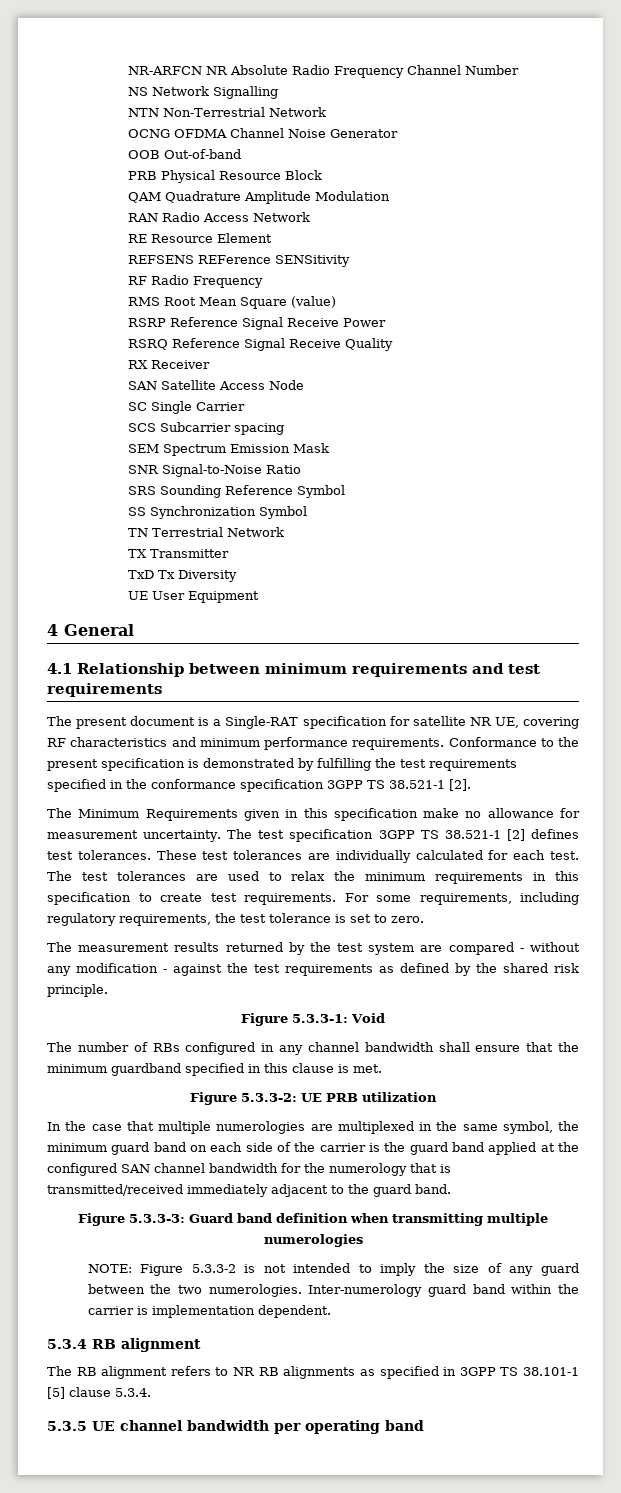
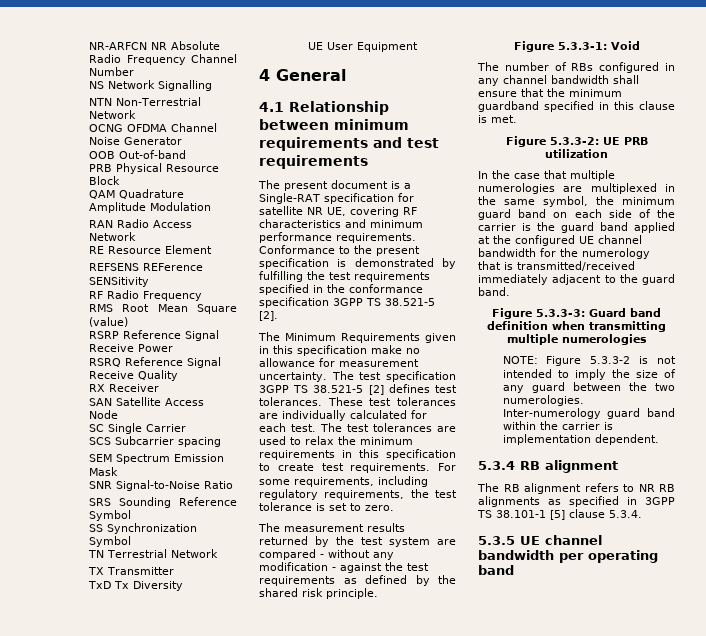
- Conformance to the present specification is demonstrated by fulfilling the test requirements specified in the conformance specification 3GPP TS 38.521-1 [2].
+ Conformance to the present specification is demonstrated by fulfilling the test requirements specified in the conformance specification 3GPP TS 38.521-5 [2].
- The test specification 3GPP TS 38.521-1 [2] defines test tolerances.
+ The test specification 3GPP TS 38.521-5 [2] defines test tolerances.
- In the case that multiple numerologies are multiplexed in the same symbol, the minimum guard band on each side of the carrier is the guard band applied at the configured SAN channel bandwidth for the numerology that is transmitted/received immediately adjacent to the guard band.
+ In the case that multiple numerologies are multiplexed in the same symbol, the minimum guard band on each side of the carrier is the guard band applied at the configured UE channel bandwidth for the numerology that is transmitted/received immediately adjacent to the guard band.

